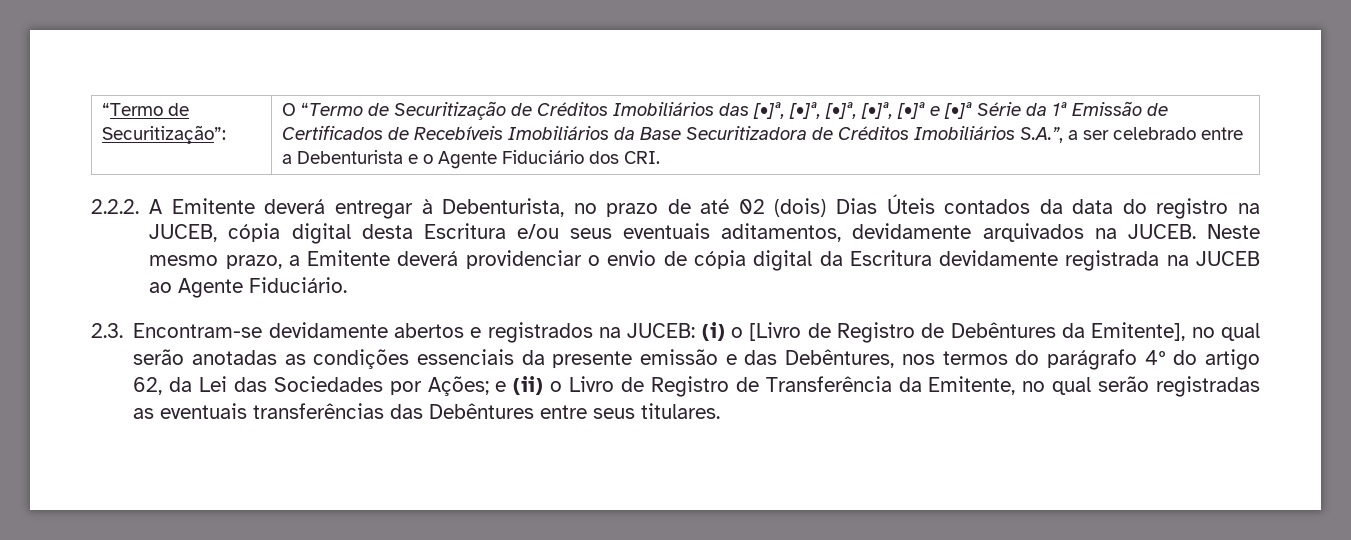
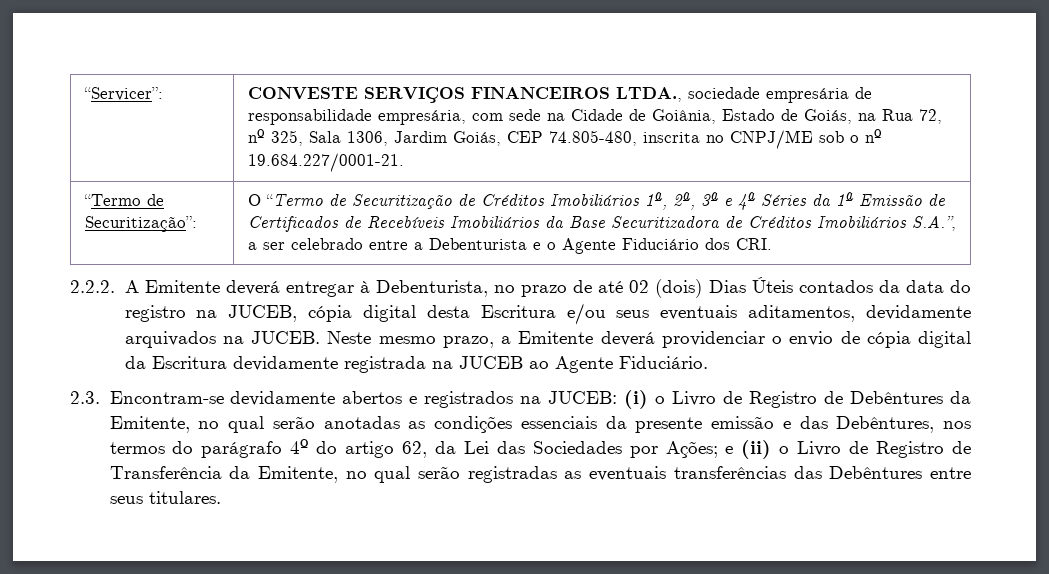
+ “Servicer”: | CONVESTE SERVIÇOS FINANCEIROS LTDA., sociedade empresária de responsabilidade empresária, com sede na Cidade de Goiânia, Estado de Goiás, na Rua 72, nº 325, Sala 1306, Jardim Goiás, CEP 74.805-480, inscrita no CNPJ/ME sob o nº 19.684.227/0001-21.
- O “Termo de Securitização de Créditos Imobiliários das [•]ª, [•]ª, [•]ª, [•]ª, [•]ª e [•]ª Série da 1ª Emissão de Certificados de Recebíveis Imobiliários da Base Securitizadora de Créditos Imobiliários S.A.”, a ser celebrado entre a Debenturista e o Agente Fiduciário dos CRI.
+ O “Termo de Securitização de Créditos Imobiliários 1ª, 2ª, 3ª e 4ª Séries da 1ª Emissão de Certificados de Recebíveis Imobiliários da Base Securitizadora de Créditos Imobiliários S.A.”, a ser celebrado entre a Debenturista e o Agente Fiduciário dos CRI.
- (i) o [Livro de Registro de Debêntures da Emitente], no qual serão anotadas as condições essenciais da presente emissão e das Debêntures, nos termos do parágrafo 4º do artigo 62, da Lei das Sociedades por Ações;
+ (i) o Livro de Registro de Debêntures da Emitente, no qual serão anotadas as condições essenciais da presente emissão e das Debêntures, nos termos do parágrafo 4º do artigo 62, da Lei das Sociedades por Ações;

